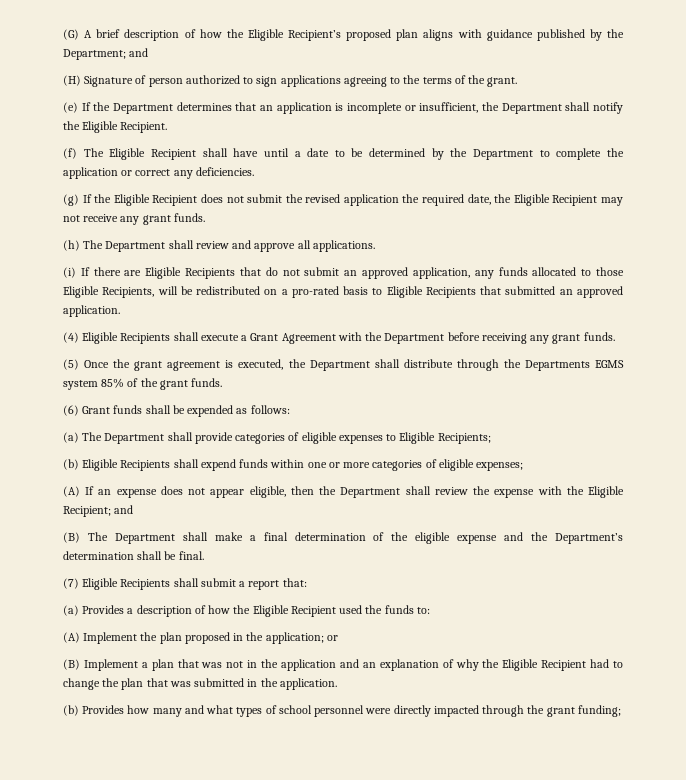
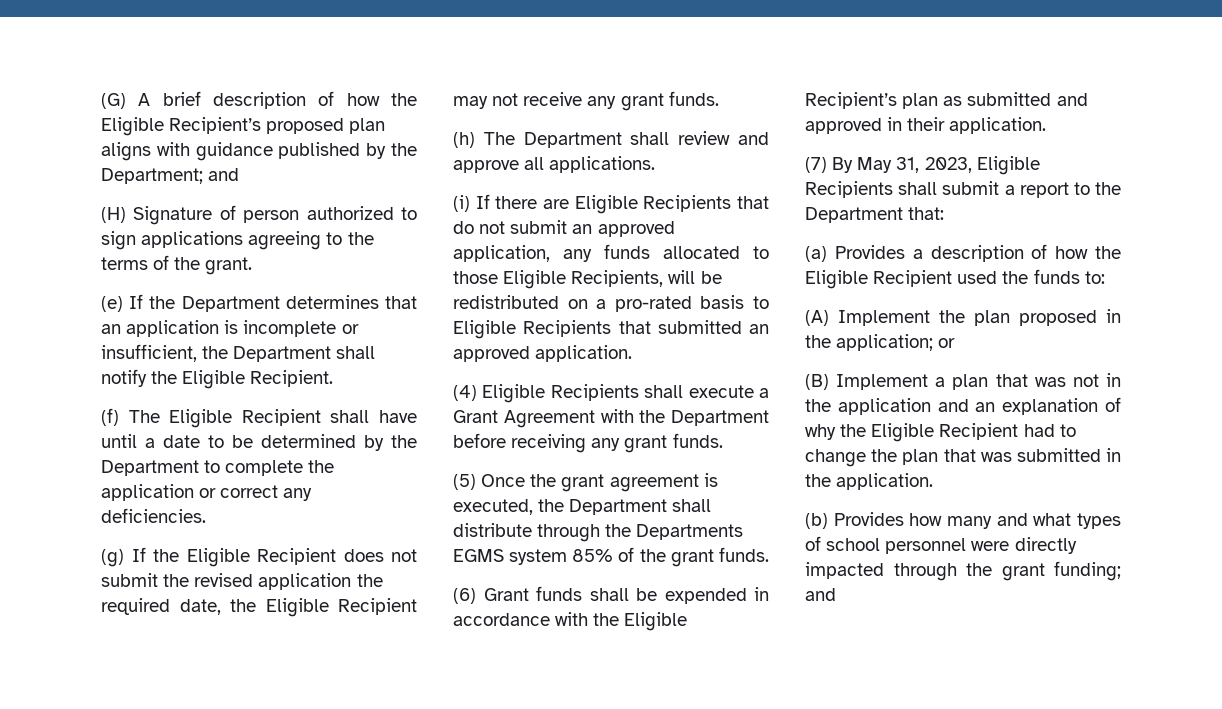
- (6) Grant funds shall be expended as follows:
- (a) The Department shall provide categories of eligible expenses to Eligible Recipients;
- (b) Eligible Recipients shall expend funds within one or more categories of eligible expenses;
- (A) If an expense does not appear eligible, then the Department shall review the expense with the Eligible Recipient; and
- (B) The Department shall make a final determination of the eligible expense and the Department’s determination shall be final.
- (7) Eligible Recipients shall submit a report that:
+ (6) Grant funds shall be expended in accordance with the Eligible Recipient’s plan as submitted and approved in their application.
+ (7) By May 31, 2023, Eligible Recipients shall submit a report to the Department that:
- (b) Provides how many and what types of school personnel were directly impacted through the grant funding;
+ (b) Provides how many and what types of school personnel were directly impacted through the grant funding; and

